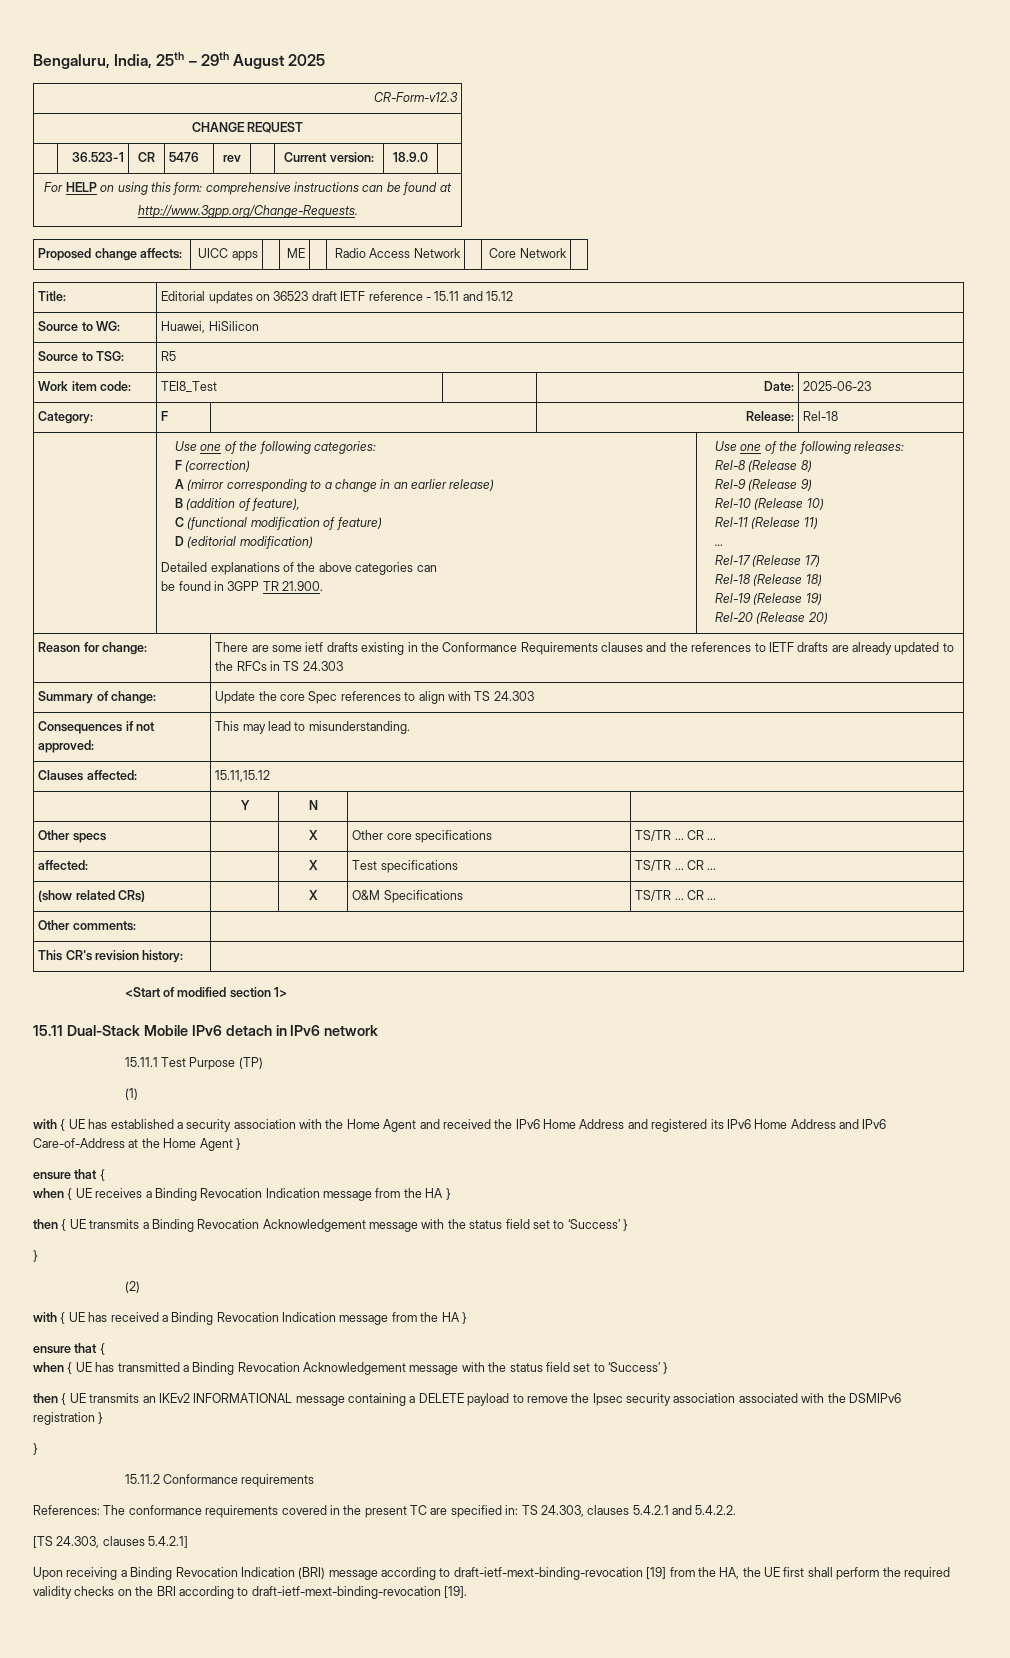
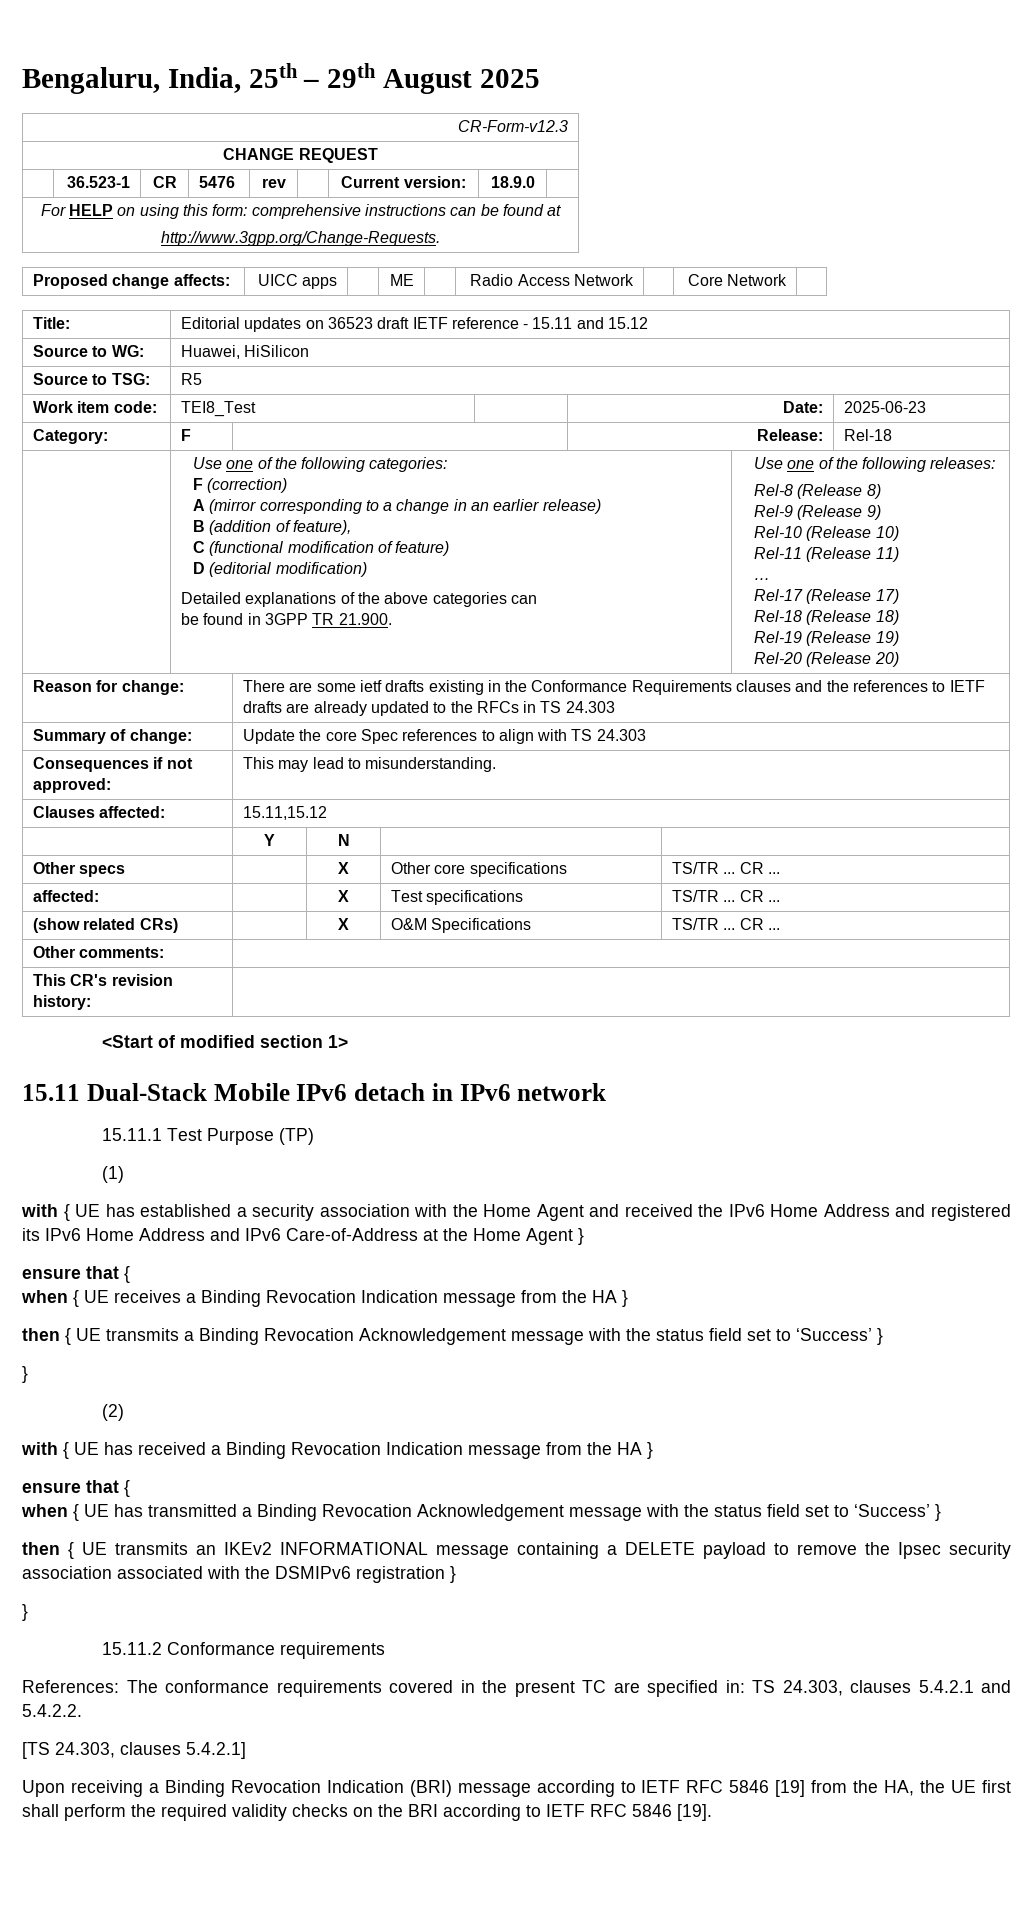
- Upon receiving a Binding Revocation Indication (BRI) message according to draft-ietf-mext-binding-revocation [19] from the HA, the UE first shall perform the required validity checks on the BRI according to draft-ietf-mext-binding-revocation [19].
+ Upon receiving a Binding Revocation Indication (BRI) message according to IETF RFC 5846 [19] from the HA, the UE first shall perform the required validity checks on the BRI according to IETF RFC 5846 [19].

